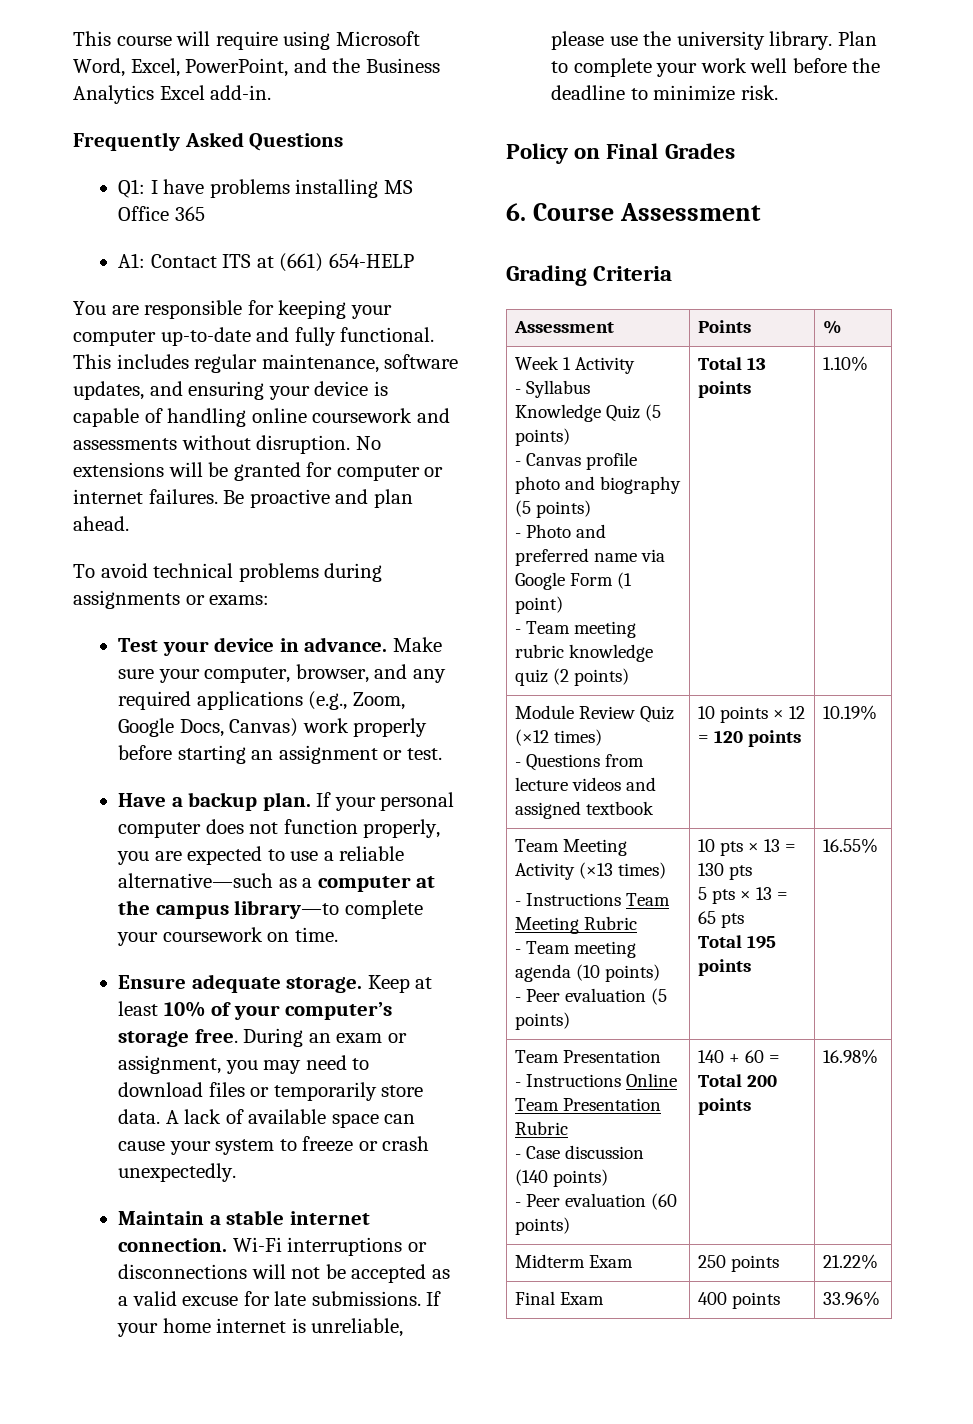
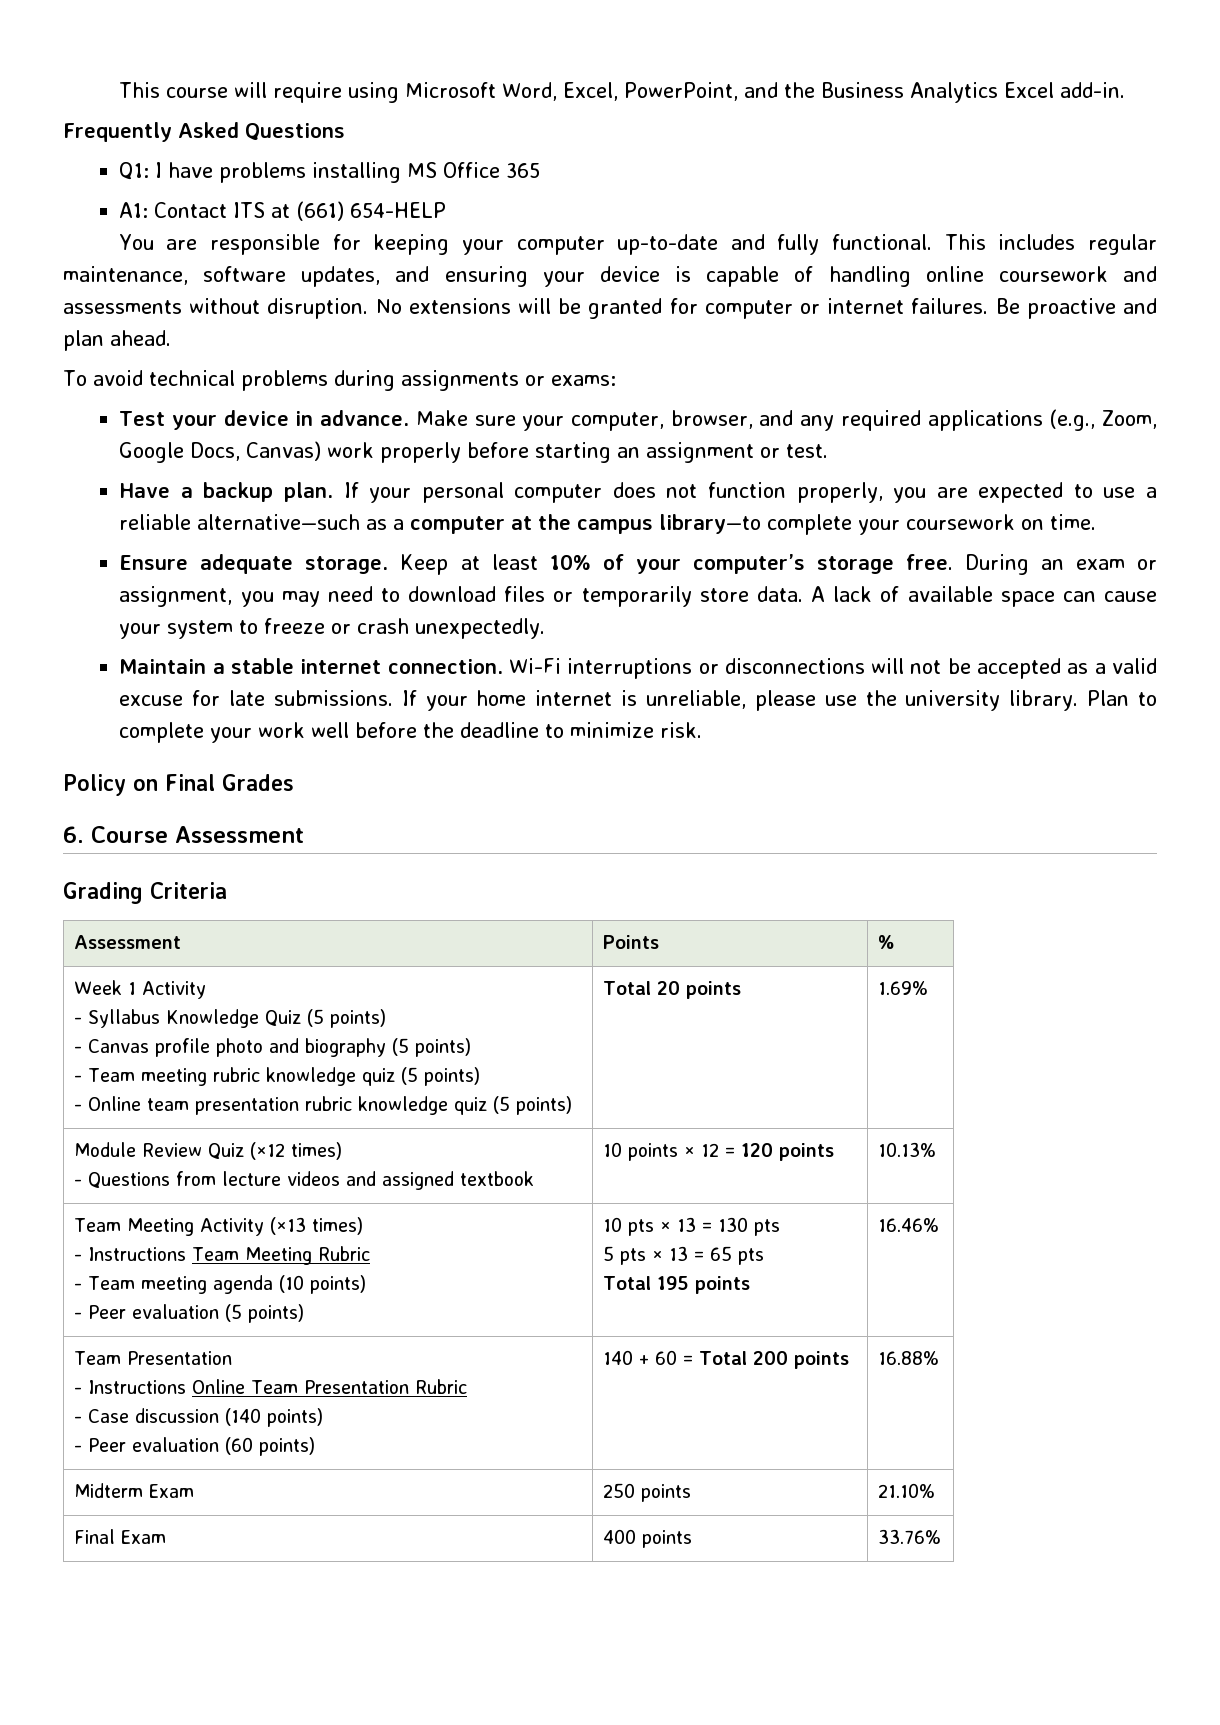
  Week 1 Activity
  - Syllabus Knowledge Quiz (5 points)
  - Canvas profile photo and biography (5 points)
- - Photo and preferred name via Google Form (1 point)
- - Team meeting rubric knowledge quiz (2 points) | Total 13 points | 1.10%
+ - Team meeting rubric knowledge quiz (5 points)
+ - Online team presentation rubric knowledge quiz (5 points) | Total 20 points | 1.69%
  Module Review Quiz (×12 times)
- - Questions from lecture videos and assigned textbook | 10 points × 12 = 120 points | 10.19%
+ - Questions from lecture videos and assigned textbook | 10 points × 12 = 120 points | 10.13%
  Team Meeting Activity (×13 times)
  - Instructions Team Meeting Rubric
  - Team meeting agenda (10 points)
  - Peer evaluation (5 points) | 10 pts × 13 = 130 pts
  5 pts × 13 = 65 pts
- Total 195 points | 16.55%
+ Total 195 points | 16.46%
  Team Presentation
  - Instructions Online Team Presentation Rubric
  - Case discussion (140 points)
- - Peer evaluation (60 points) | 140 + 60 = Total 200 points | 16.98%
+ - Peer evaluation (60 points) | 140 + 60 = Total 200 points | 16.88%
- Midterm Exam | 250 points | 21.22%
+ Midterm Exam | 250 points | 21.10%
- Final Exam | 400 points | 33.96%
+ Final Exam | 400 points | 33.76%

